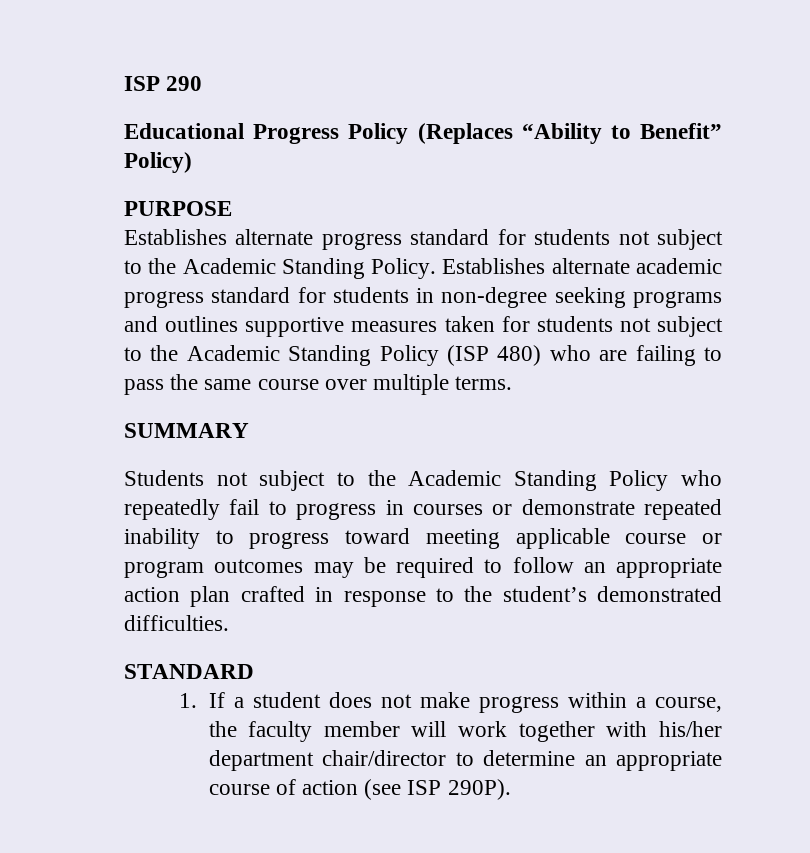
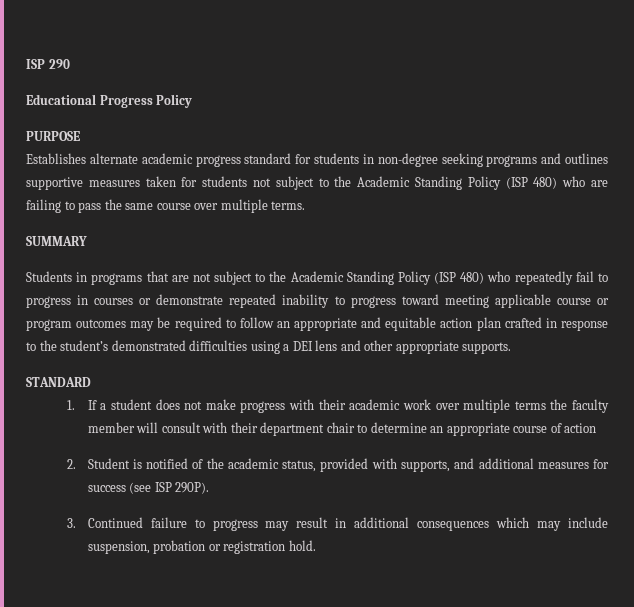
- Educational Progress Policy (Replaces “Ability to Benefit” Policy)
+ Educational Progress Policy
  PURPOSE
- Establishes alternate progress standard for students not subject to the Academic Standing Policy. Establishes alternate academic progress standard for students in non-degree seeking programs and outlines supportive measures taken for students not subject to the Academic Standing Policy (ISP 480) who are failing to pass the same course over multiple terms.
+ Establishes alternate academic progress standard for students in non-degree seeking programs and outlines supportive measures taken for students not subject to the Academic Standing Policy (ISP 480) who are failing to pass the same course over multiple terms.
- Students not subject to the Academic Standing Policy who repeatedly fail to progress in courses or demonstrate repeated inability to progress toward meeting applicable course or program outcomes may be required to follow an appropriate action plan crafted in response to the student’s demonstrated difficulties.
+ Students in programs that are not subject to the Academic Standing Policy (ISP 480) who repeatedly fail to progress in courses or demonstrate repeated inability to progress toward meeting applicable course or program outcomes may be required to follow an appropriate and equitable action plan crafted in response to the student’s demonstrated difficulties using a DEI lens and other appropriate supports.
- 1. If a student does not make progress within a course, the faculty member will work together with his/her department chair/director to determine an appropriate course of action (see ISP 290P).
+ 1. If a student does not make progress with their academic work over multiple terms the faculty member will consult with their department chair to determine an appropriate course of action
+ 2. Student is notified of the academic status, provided with supports, and additional measures for success (see ISP 290P).
+ 3. Continued failure to progress may result in additional consequences which may include suspension, probation or registration hold.

